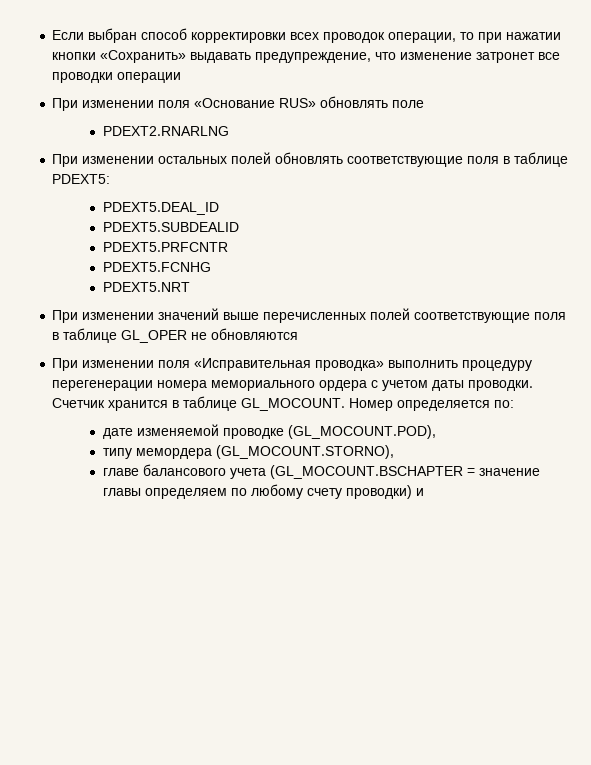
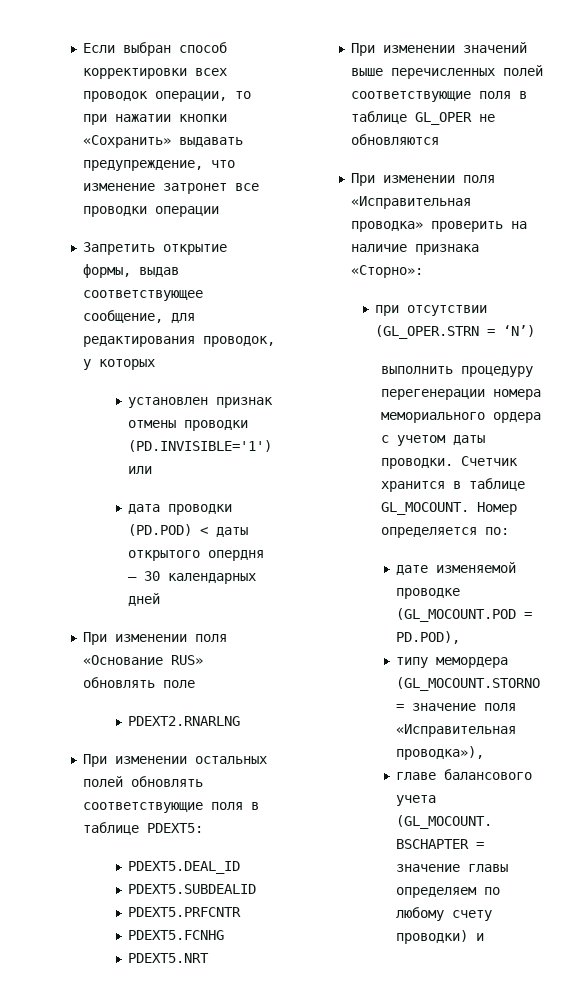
+ Запретить открытие формы, выдав соответствующее сообщение, для редактирования проводок, у которых
+ установлен признак отмены проводки (PD.INVISIBLE='1') или
+ дата проводки (PD.POD) < даты открытого опердня – 30 календарных дней
- При изменении поля «Исправительная проводка» выполнить процедуру перегенерации номера мемориального ордера с учетом даты проводки.
+ При изменении поля «Исправительная проводка» проверить на наличие признака «Сторно»:
+ при отсутствии (GL_OPER.STRN = ‘N’)
+ выполнить процедуру перегенерации номера мемориального ордера с учетом даты проводки.
- дате изменяемой проводке (GL_MOCOUNT.POD),
+ дате изменяемой проводке (GL_MOCOUNT.POD = PD.POD),
- типу мемордера (GL_MOCOUNT.STORNO),
+ типу мемордера (GL_MOCOUNT.STORNO = значение поля «Исправительная проводка»),

